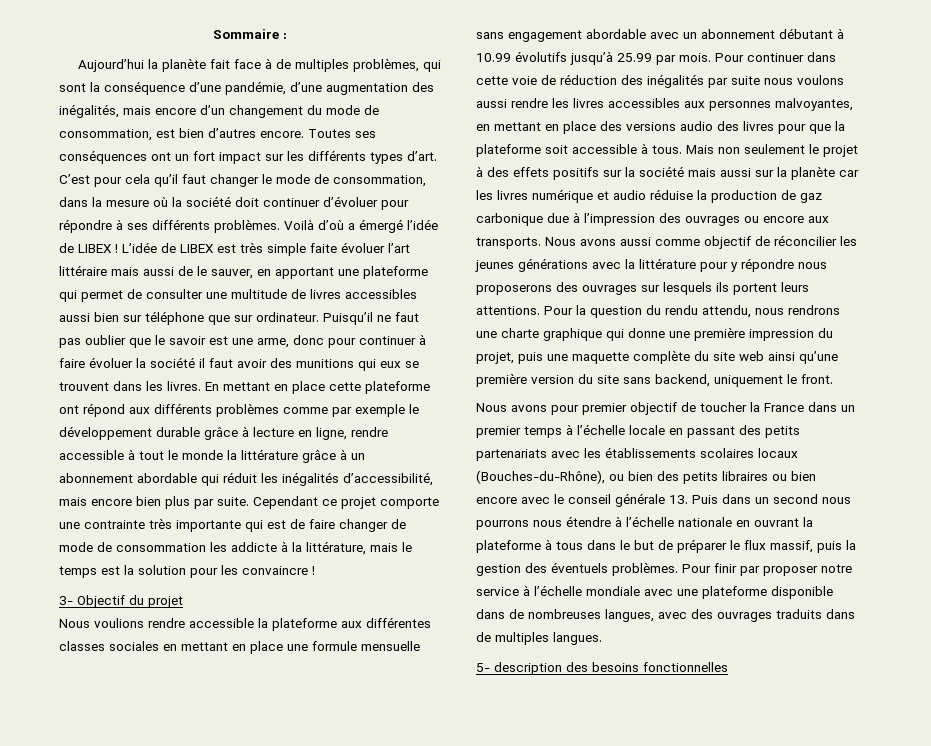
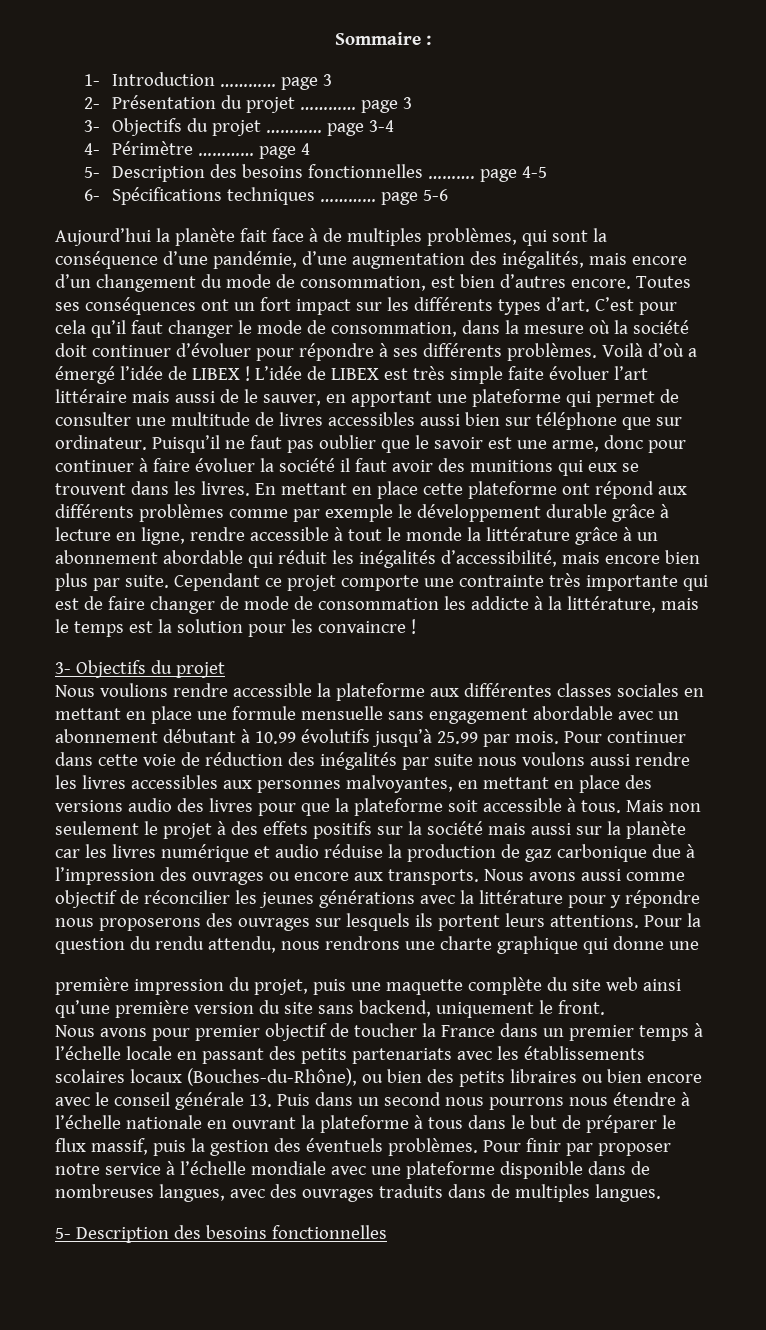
+ 1- Introduction ………… page 3
+ 2- Présentation du projet ………… page 3
+ 3- Objectifs du projet ………… page 3-4
+ 4- Périmètre ………… page 4
+ 5- Description des besoins fonctionnelles ………. page 4-5
+ 6- Spécifications techniques ………… page 5-6
  Cependant ce projet comporte une contrainte très importante qui est de faire changer de mode de consommation les addicte à la littérature, mais le temps est la solution pour les convaincre !
- 3- Objectif du projet
+ 3- Objectifs du projet
- Pour la question du rendu attendu, nous rendrons une charte graphique qui donne une première impression du projet, puis une maquette complète du site web ainsi qu’une première version du site sans backend, uniquement le front.
+ Pour la question du rendu attendu, nous rendrons une charte graphique qui donne une
+ première impression du projet, puis une maquette complète du site web ainsi qu’une première version du site sans backend, uniquement le front.
  Pour finir par proposer notre service à l’échelle mondiale avec une plateforme disponible dans de nombreuses langues, avec des ouvrages traduits dans de multiples langues.
- 5- description des besoins fonctionnelles
+ 5- Description des besoins fonctionnelles

